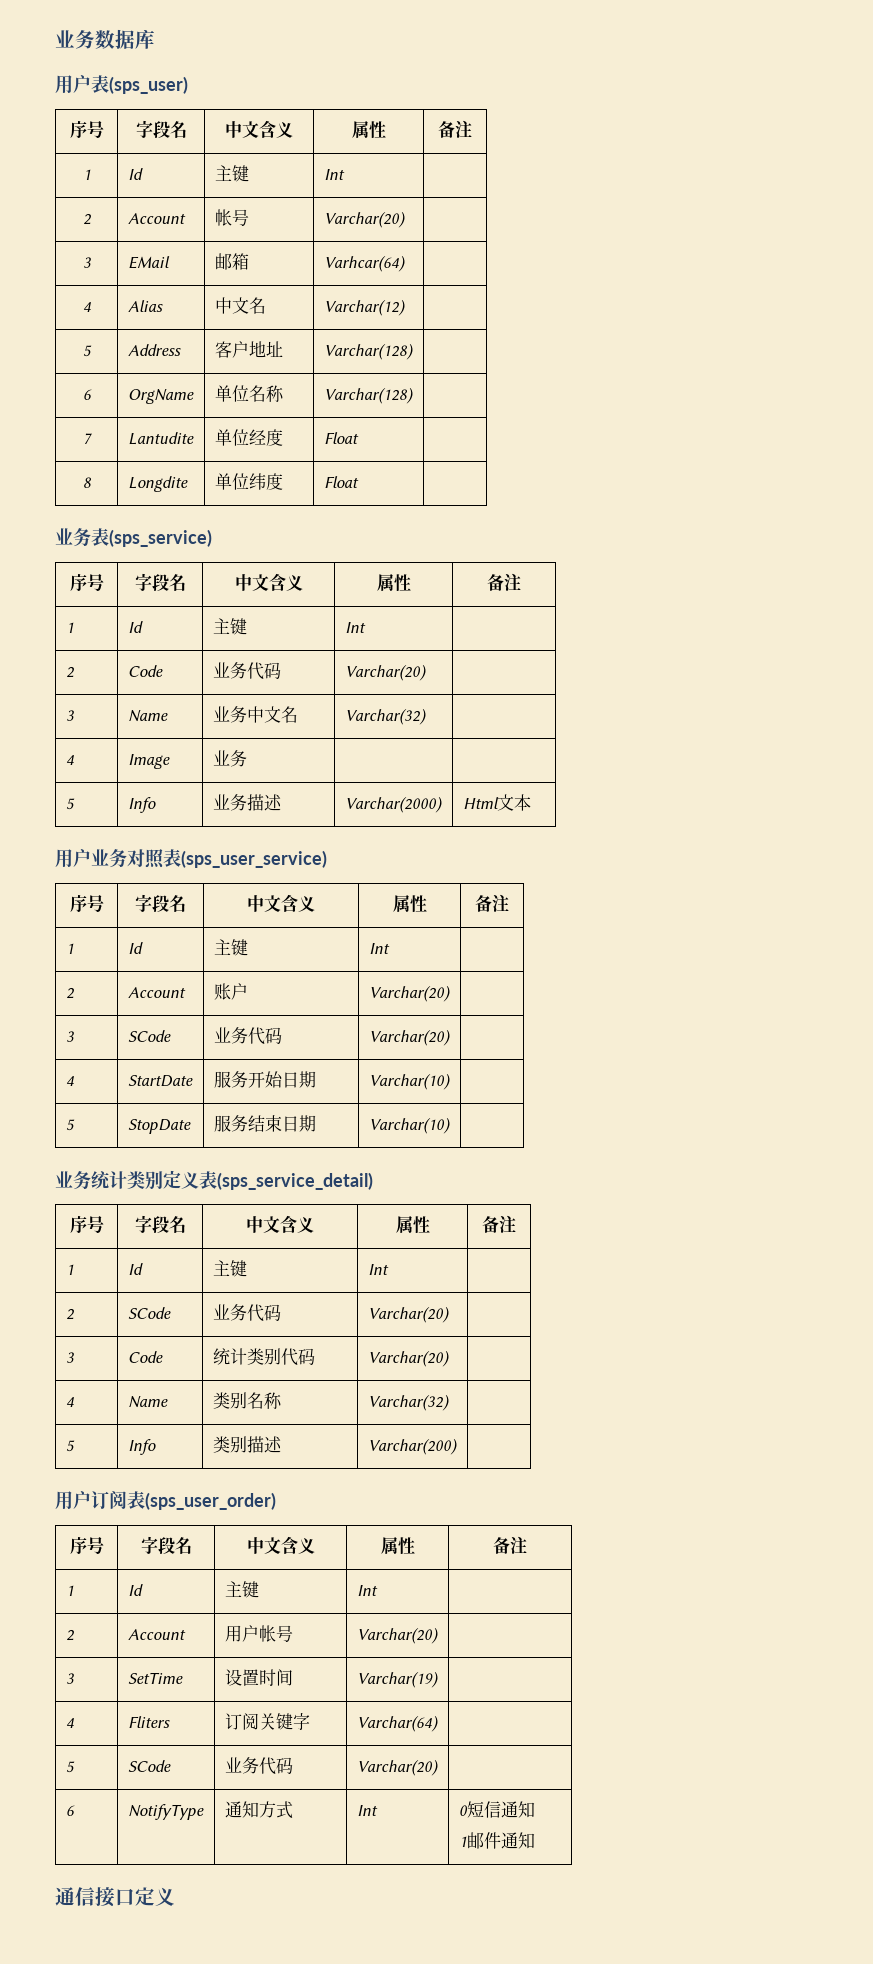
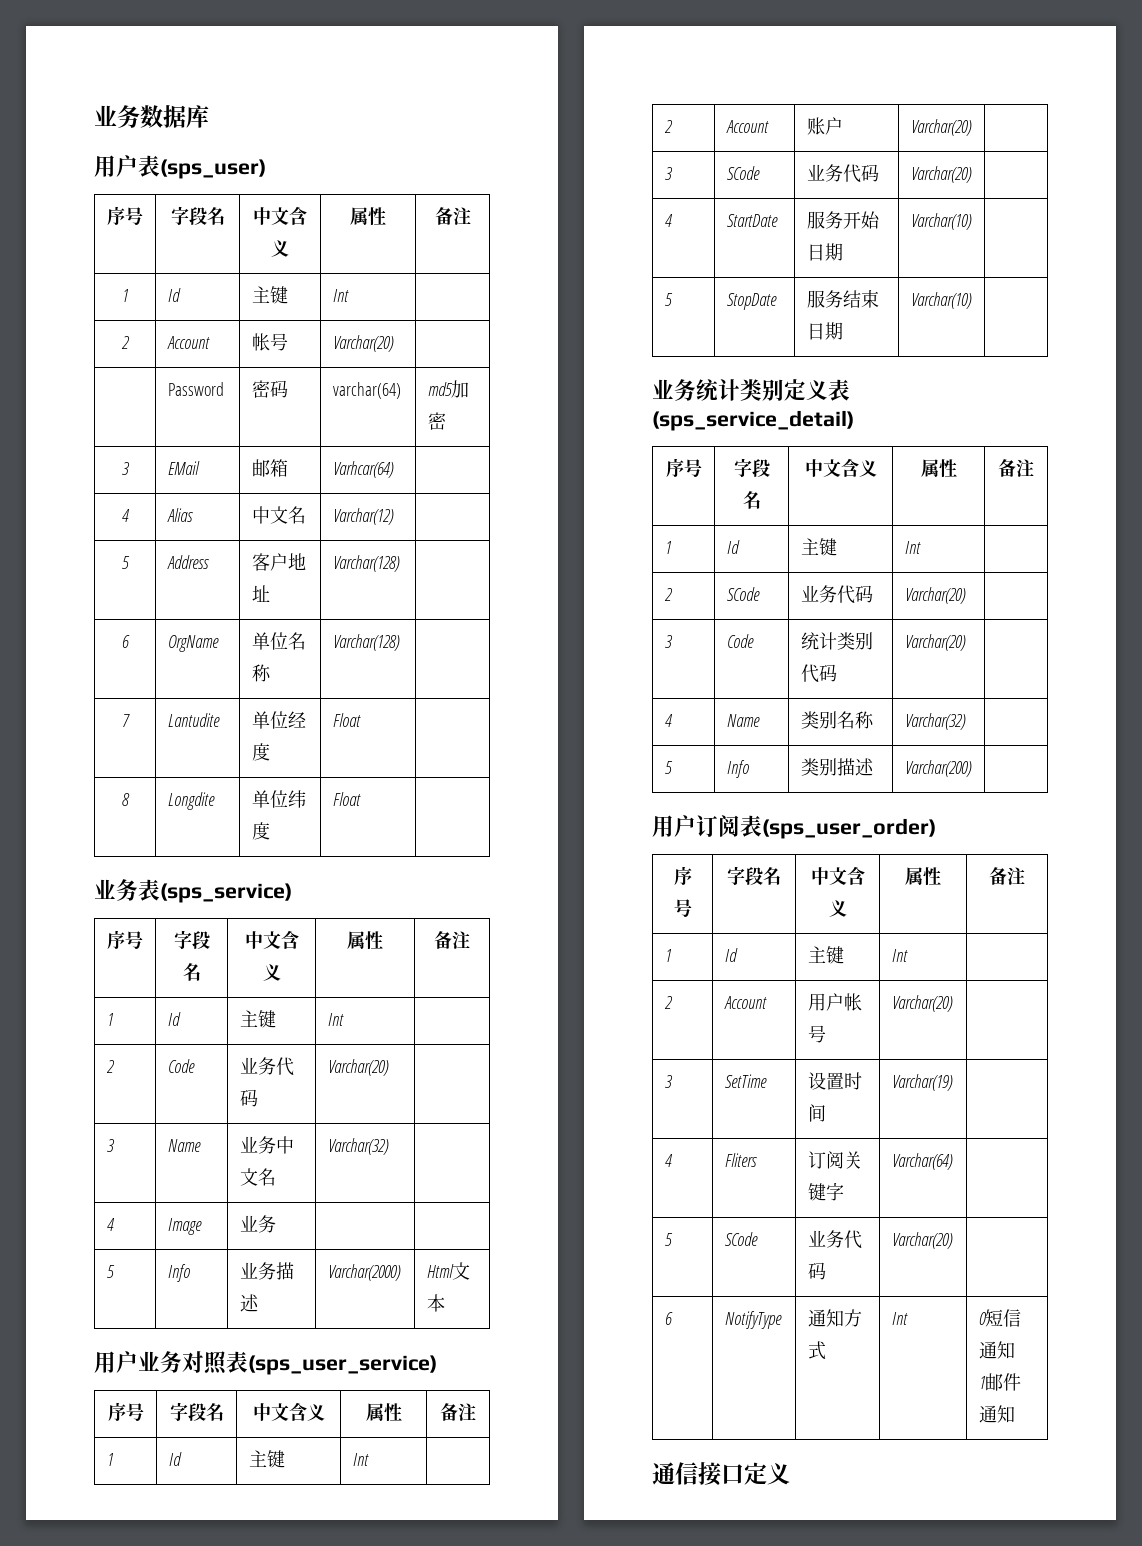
+ | Password | 密码 | varchar(64) | md5加密

